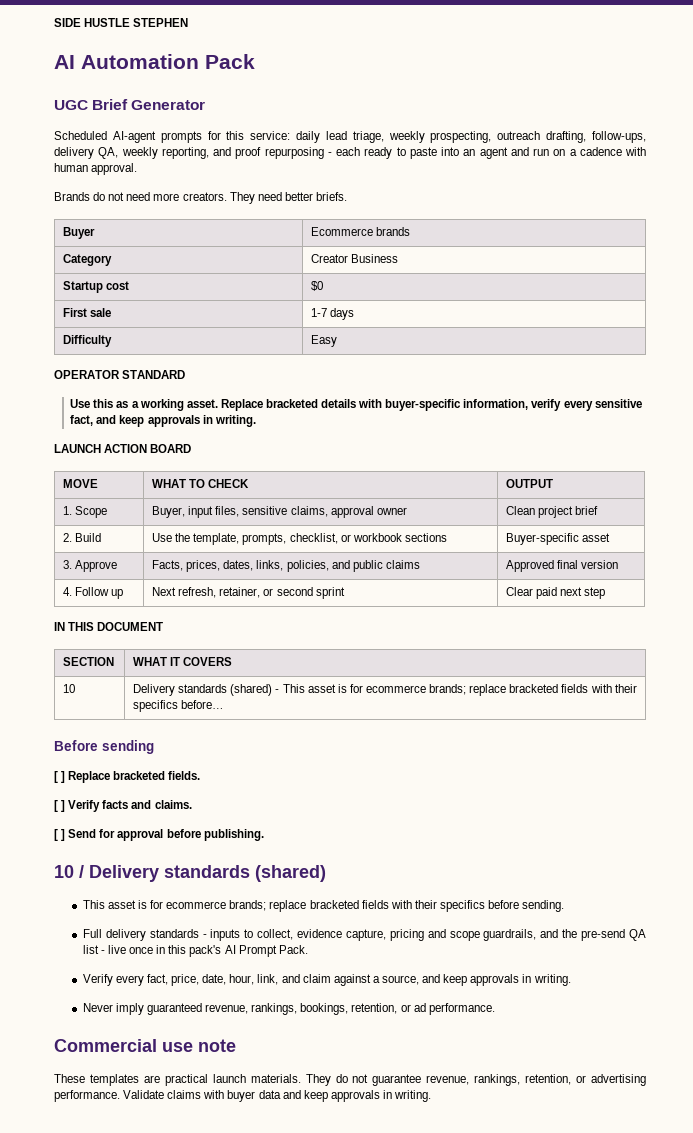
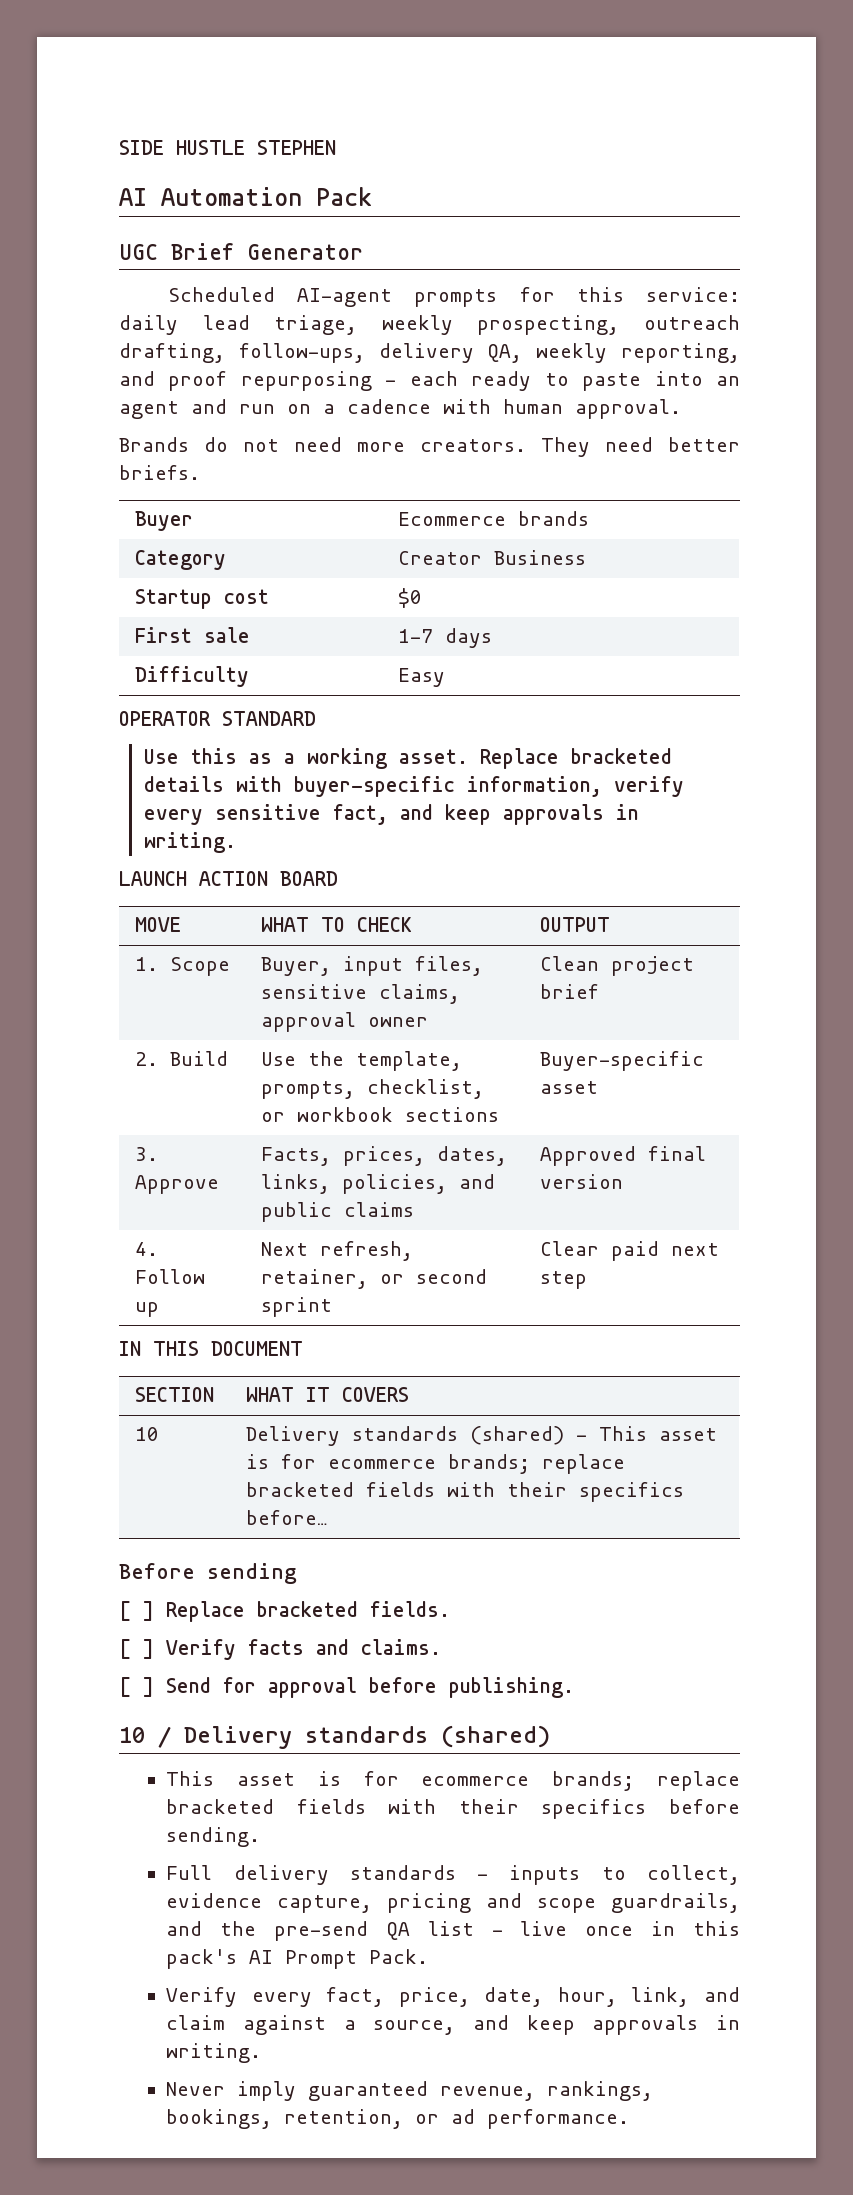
- Commercial use note
- These templates are practical launch materials. They do not guarantee revenue, rankings, retention, or advertising performance. Validate claims with buyer data and keep approvals in writing.

